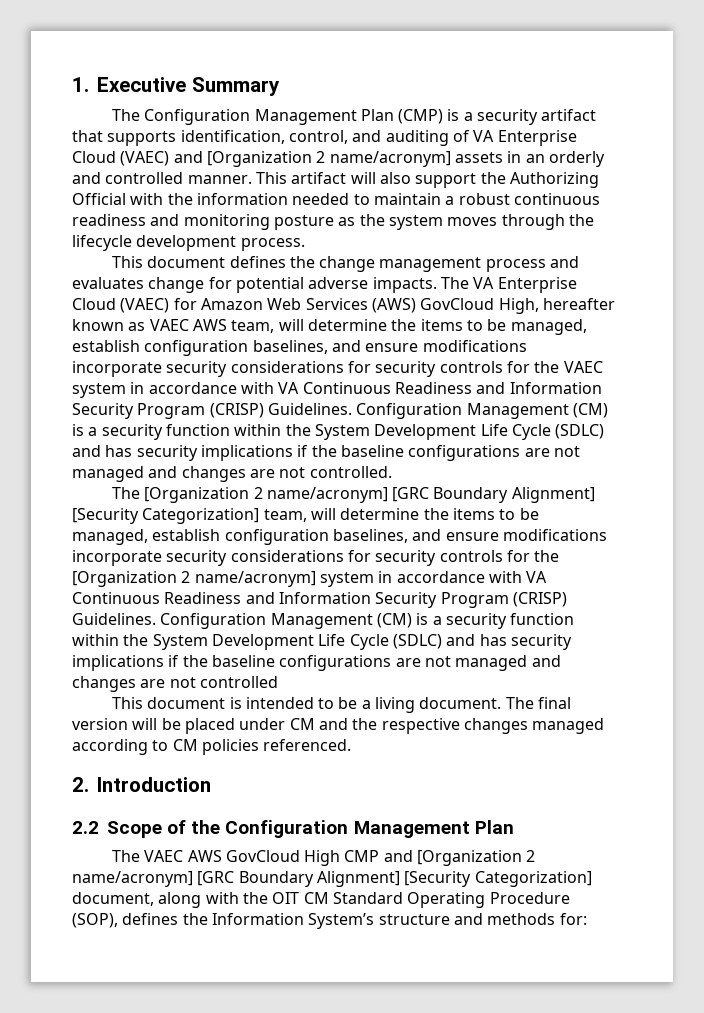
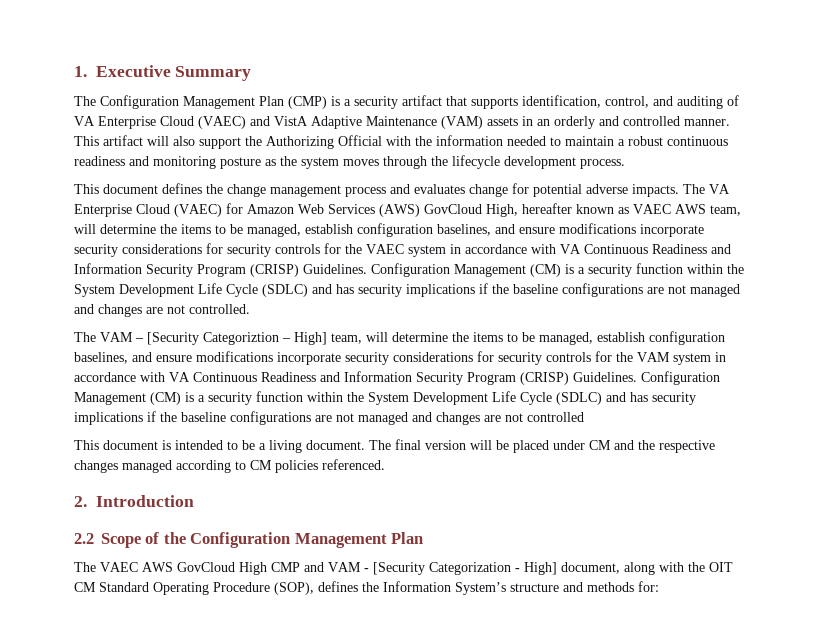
- The Configuration Management Plan (CMP) is a security artifact that supports identification, control, and auditing of VA Enterprise Cloud (VAEC) and [Organization 2 name/acronym] assets in an orderly and controlled manner.
+ The Configuration Management Plan (CMP) is a security artifact that supports identification, control, and auditing of VA Enterprise Cloud (VAEC) and VistA Adaptive Maintenance (VAM) assets in an orderly and controlled manner.
- The [Organization 2 name/acronym] [GRC Boundary Alignment] [Security Categorization] team, will determine the items to be managed, establish configuration baselines, and ensure modifications incorporate security considerations for security controls for the [Organization 2 name/acronym] system in accordance with VA Continuous Readiness and Information Security Program (CRISP) Guidelines.
+ The VAM – [Security Categoriztion – High] team, will determine the items to be managed, establish configuration baselines, and ensure modifications incorporate security considerations for security controls for the VAM system in accordance with VA Continuous Readiness and Information Security Program (CRISP) Guidelines.
- The VAEC AWS GovCloud High CMP and [Organization 2 name/acronym] [GRC Boundary Alignment] [Security Categorization] document, along with the OIT CM Standard Operating Procedure (SOP), defines the Information System’s structure and methods for:
+ The VAEC AWS GovCloud High CMP and VAM - [Security Categorization - High] document, along with the OIT CM Standard Operating Procedure (SOP), defines the Information System’s structure and methods for:

